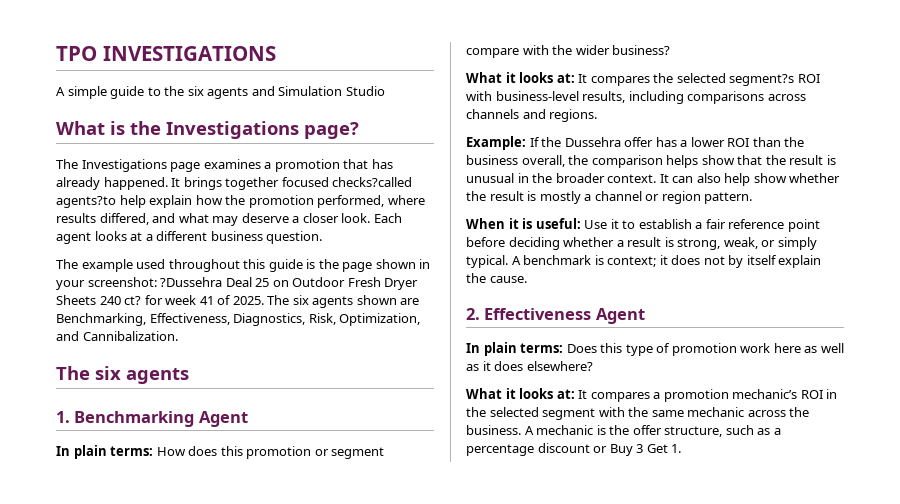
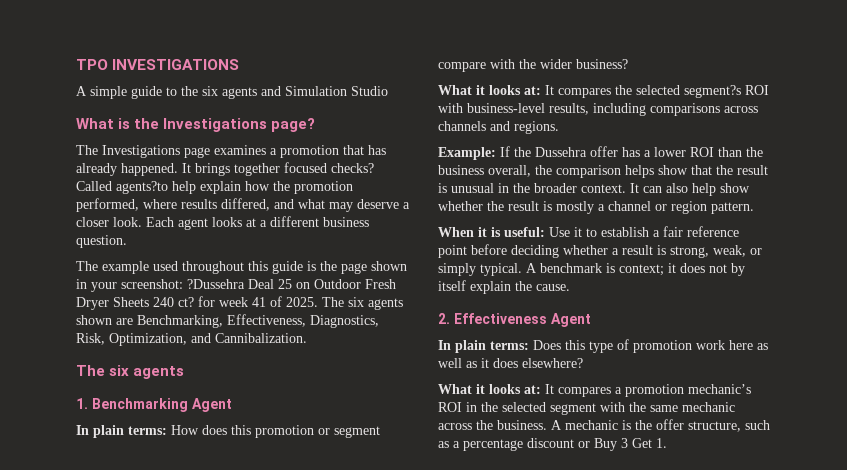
- It brings together focused checks?called agents?to help explain how the promotion performed, where results differed, and what may deserve a closer look.
+ It brings together focused checks? Called agents?to help explain how the promotion performed, where results differed, and what may deserve a closer look.

